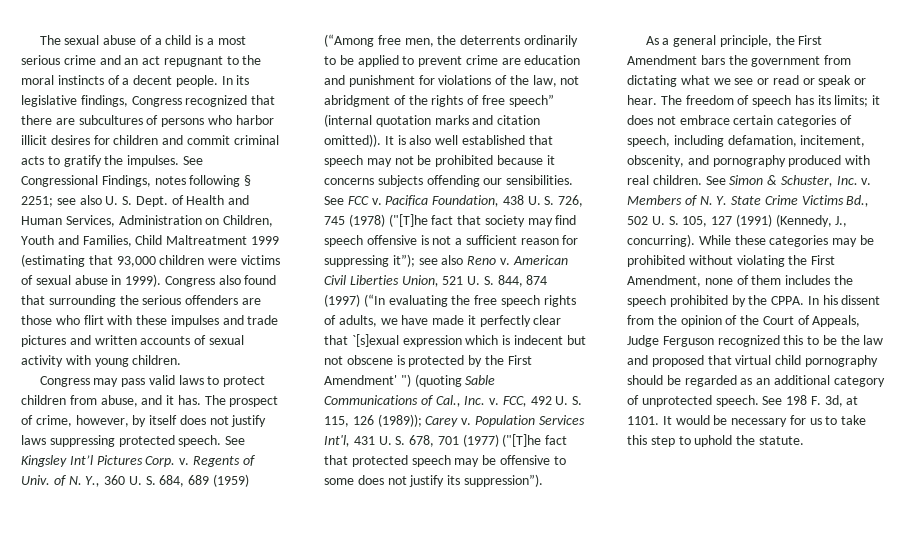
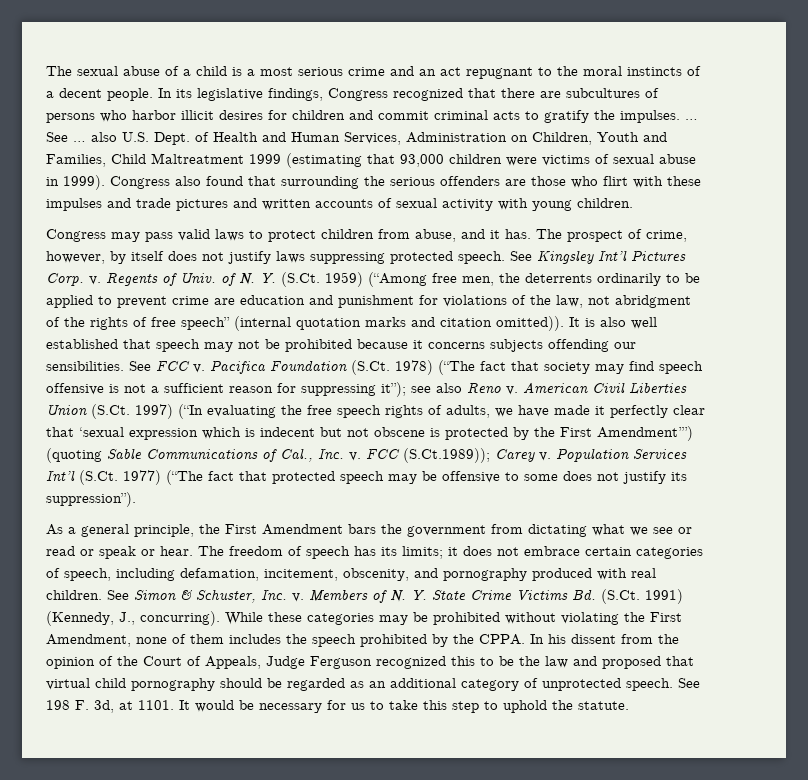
- See Congressional Findings, notes following § 2251; see also U. S. Dept. of Health and Human Services, Administration on Children, Youth and Families, Child Maltreatment 1999 (estimating that 93,000 children were victims of sexual abuse in 1999).
+ … See … also U.S. Dept. of Health and Human Services, Administration on Children, Youth and Families, Child Maltreatment 1999 (estimating that 93,000 children were victims of sexual abuse in 1999).
- Regents of Univ. of N. Y., 360 U. S. 684, 689 (1959) (“Among free men, the deterrents ordinarily to be applied to prevent crime are education and punishment for violations of the law, not abridgment of the rights of free speech” (internal quotation marks and citation omitted)).
+ Regents of Univ. of N. Y. (S.Ct. 1959) (“Among free men, the deterrents ordinarily to be applied to prevent crime are education and punishment for violations of the law, not abridgment of the rights of free speech” (internal quotation marks and citation omitted)).
- Pacifica Foundation, 438 U. S. 726, 745 (1978) ("[T]he fact that society may find speech offensive is not a sufficient reason for suppressing it”); see also Reno v.
+ Pacifica Foundation (S.Ct. 1978) (“The fact that society may find speech offensive is not a sufficient reason for suppressing it”); see also Reno v.
- American Civil Liberties Union, 521 U. S. 844, 874 (1997) (“In evaluating the free speech rights of adults, we have made it perfectly clear that `[s]exual expression which is indecent but not obscene is protected by the First Amendment' ") (quoting Sable Communications of Cal., Inc. v.
+ American Civil Liberties Union (S.Ct. 1997) (“In evaluating the free speech rights of adults, we have made it perfectly clear that ‘sexual expression which is indecent but not obscene is protected by the First Amendment’”) (quoting Sable Communications of Cal., Inc. v.
- FCC, 492 U. S. 115, 126 (1989)); Carey v. Population Services Int'l, 431 U. S. 678, 701 (1977) ("[T]he fact that protected speech may be offensive to some does not justify its suppression”).
+ FCC (S.Ct.1989)); Carey v. Population Services Int’l (S.Ct. 1977) (“The fact that protected speech may be offensive to some does not justify its suppression”).
- Members of N. Y. State Crime Victims Bd., 502 U. S. 105, 127 (1991) (Kennedy, J., concurring).
+ Members of N. Y. State Crime Victims Bd. (S.Ct. 1991) (Kennedy, J., concurring).

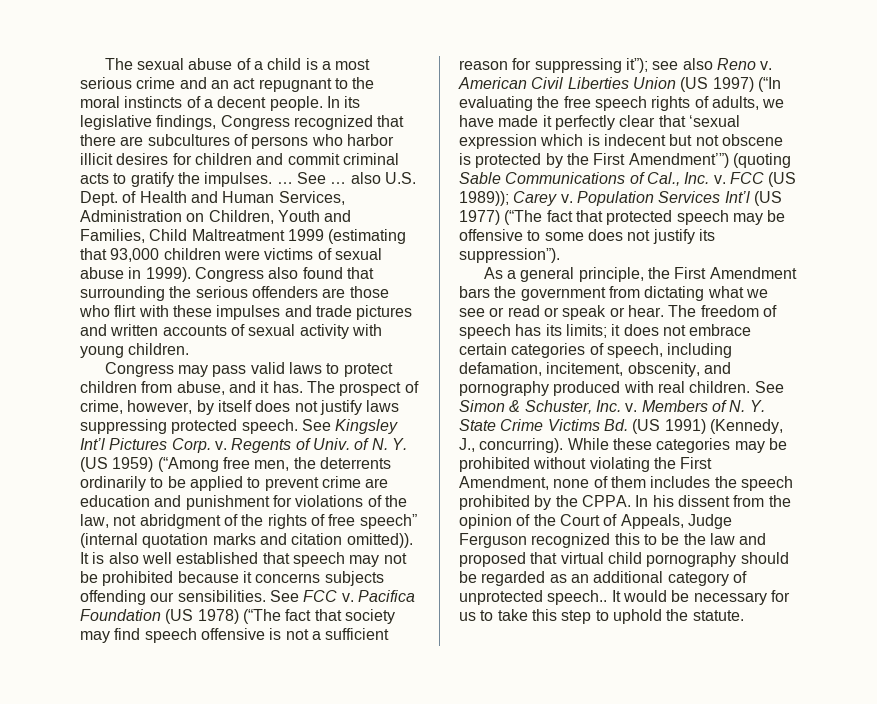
- Regents of Univ. of N. Y. (S.Ct. 1959) (“Among free men, the deterrents ordinarily to be applied to prevent crime are education and punishment for violations of the law, not abridgment of the rights of free speech” (internal quotation marks and citation omitted)).
+ Regents of Univ. of N. Y. (US 1959) (“Among free men, the deterrents ordinarily to be applied to prevent crime are education and punishment for violations of the law, not abridgment of the rights of free speech” (internal quotation marks and citation omitted)).
- Pacifica Foundation (S.Ct. 1978) (“The fact that society may find speech offensive is not a sufficient reason for suppressing it”); see also Reno v.
+ Pacifica Foundation (US 1978) (“The fact that society may find speech offensive is not a sufficient reason for suppressing it”); see also Reno v.
- American Civil Liberties Union (S.Ct. 1997) (“In evaluating the free speech rights of adults, we have made it perfectly clear that ‘sexual expression which is indecent but not obscene is protected by the First Amendment’”) (quoting Sable Communications of Cal., Inc. v.
+ American Civil Liberties Union (US 1997) (“In evaluating the free speech rights of adults, we have made it perfectly clear that ‘sexual expression which is indecent but not obscene is protected by the First Amendment’”) (quoting Sable Communications of Cal., Inc. v.
- FCC (S.Ct.1989)); Carey v.
+ FCC (US 1989)); Carey v.
- Population Services Int’l (S.Ct. 1977) (“The fact that protected speech may be offensive to some does not justify its suppression”).
+ Population Services Int’l (US 1977) (“The fact that protected speech may be offensive to some does not justify its suppression”).
- Members of N. Y. State Crime Victims Bd. (S.Ct. 1991) (Kennedy, J., concurring).
+ Members of N. Y. State Crime Victims Bd. (US 1991) (Kennedy, J., concurring).
- In his dissent from the opinion of the Court of Appeals, Judge Ferguson recognized this to be the law and proposed that virtual child pornography should be regarded as an additional category of unprotected speech. See 198 F. 3d, at 1101.
+ In his dissent from the opinion of the Court of Appeals, Judge Ferguson recognized this to be the law and proposed that virtual child pornography should be regarded as an additional category of unprotected speech..

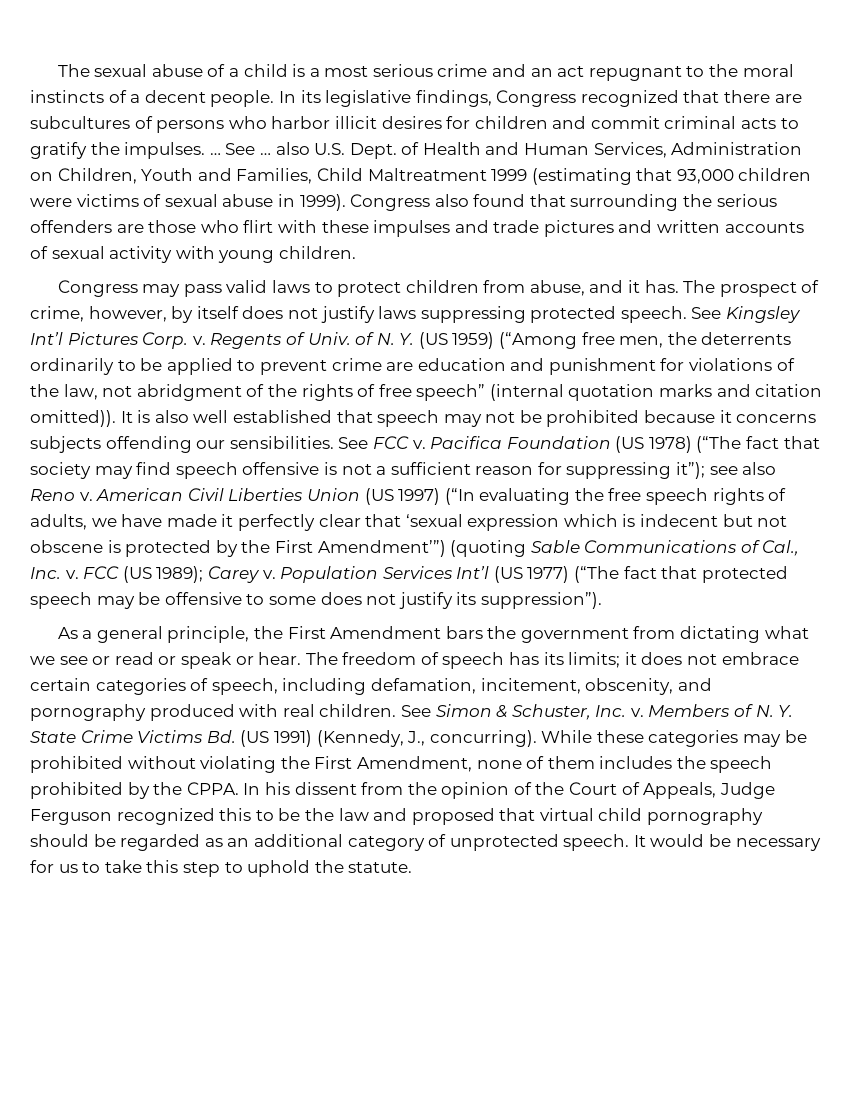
- FCC (US 1989)); Carey v.
+ FCC (US 1989); Carey v.
- In his dissent from the opinion of the Court of Appeals, Judge Ferguson recognized this to be the law and proposed that virtual child pornography should be regarded as an additional category of unprotected speech..
+ In his dissent from the opinion of the Court of Appeals, Judge Ferguson recognized this to be the law and proposed that virtual child pornography should be regarded as an additional category of unprotected speech.

